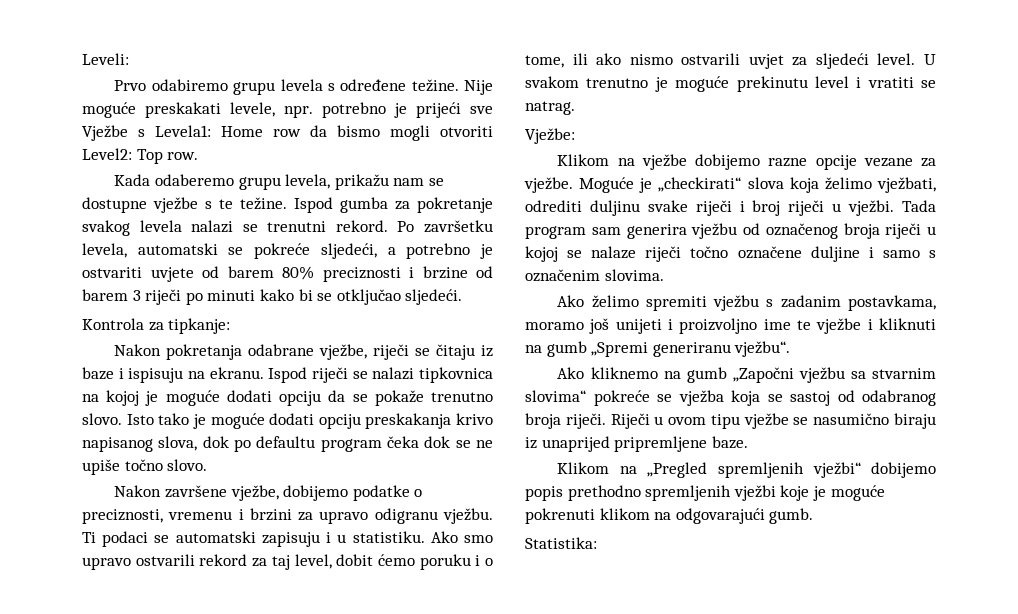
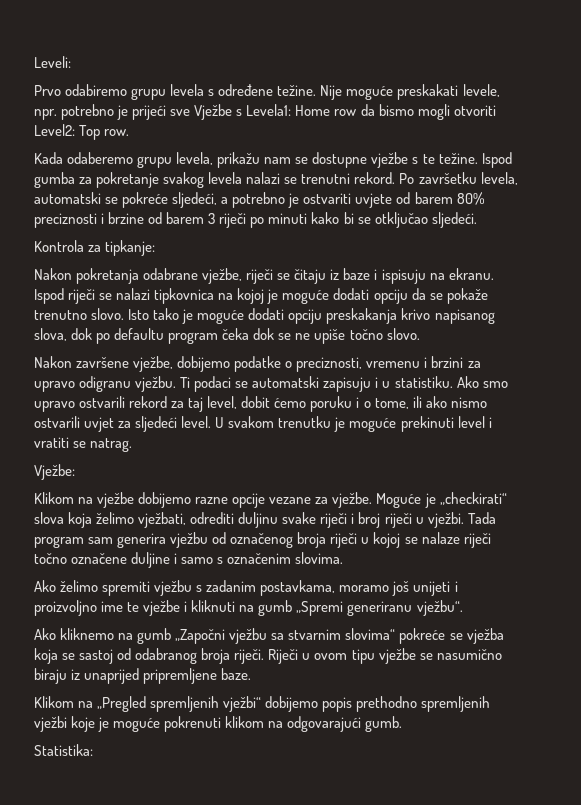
- U svakom trenutno je moguće prekinutu level i vratiti se natrag.
+ U svakom trenutku je moguće prekinuti level i vratiti se natrag.

